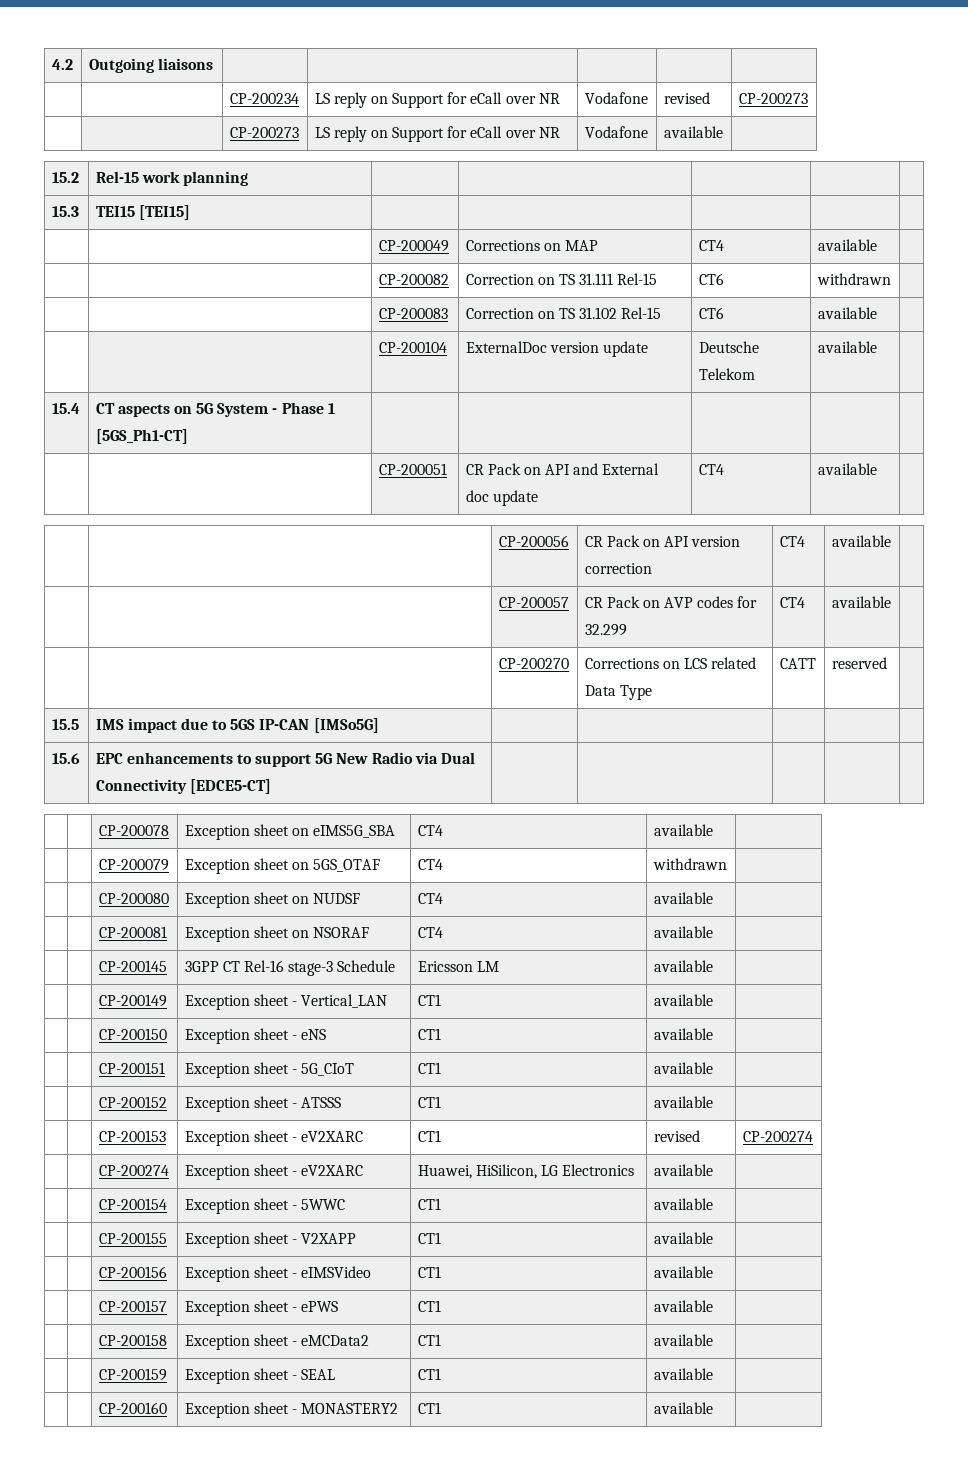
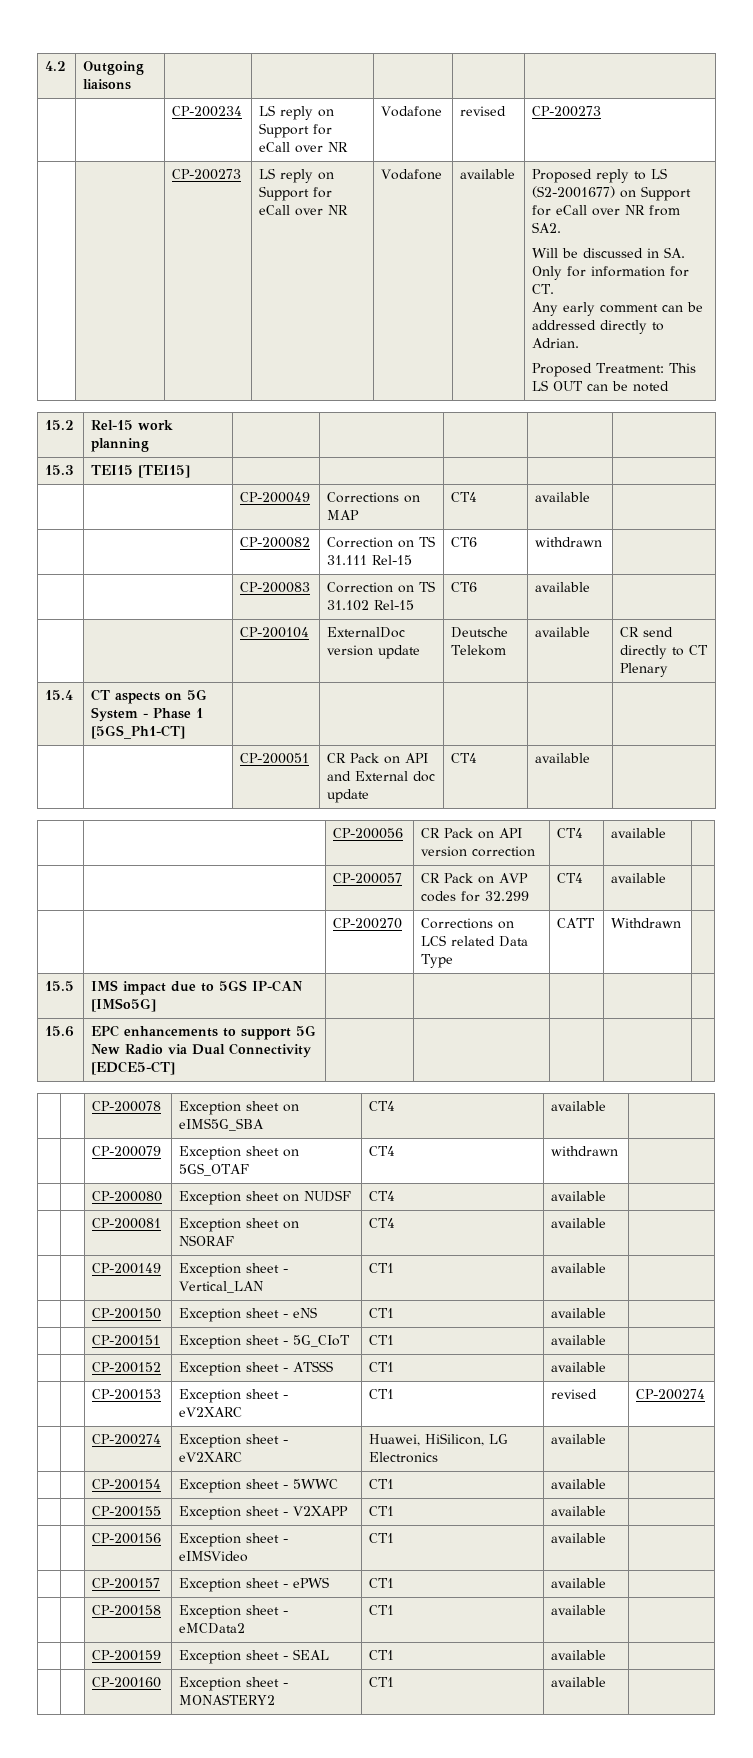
+ Proposed reply to LS (S2-2001677) on Support for eCall over NR from SA2.
+ Will be discussed in SA. Only for information for CT.
+ Any early comment can be addressed directly to Adrian.
+ Proposed Treatment: This LS OUT can be noted
- | | CP-200104 | ExternalDoc version update | Deutsche Telekom | available |
+ | | CP-200104 | ExternalDoc version update | Deutsche Telekom | available | CR send directly to CT Plenary
- | | CP-200270 | Corrections on LCS related Data Type | CATT | reserved |
+ | | CP-200270 | Corrections on LCS related Data Type | CATT | Withdrawn |
- | | CP-200145 | 3GPP CT Rel-16 stage-3 Schedule | Ericsson LM | available |

